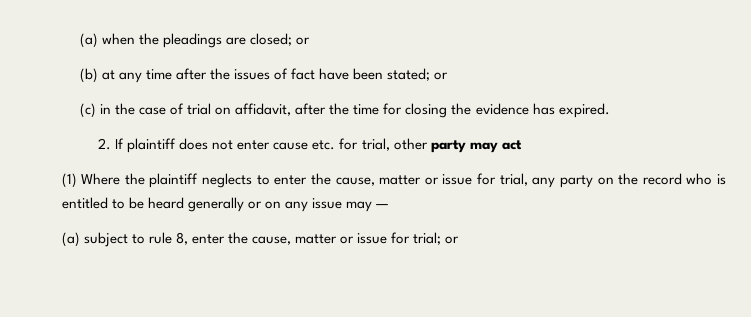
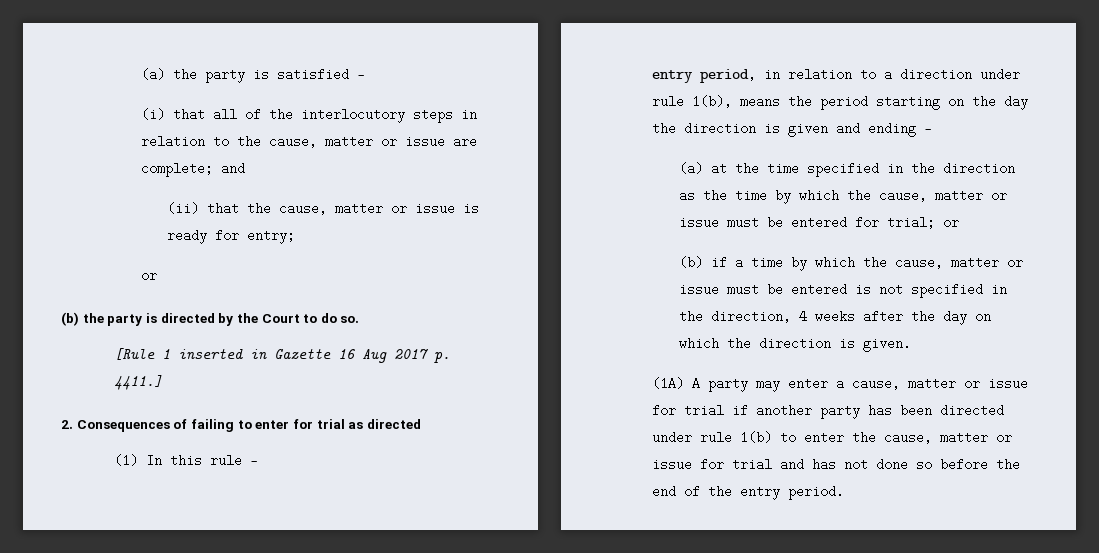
- (a) when the pleadings are closed; or
- (b) at any time after the issues of fact have been stated; or
- (c) in the case of trial on affidavit, after the time for closing the evidence has expired.
- 2. If plaintiff does not enter cause etc. for trial, other party may act
- (1) Where the plaintiff neglects to enter the cause, matter or issue for trial, any party on the record who is entitled to be heard generally or on any issue may —
- (a) subject to rule 8, enter the cause, matter or issue for trial; or
+ (a) the party is satisfied —
+ (i) that all of the interlocutory steps in relation to the cause, matter or issue are complete; and
+ (ii) that the cause, matter or issue is ready for entry;
+ or
+ (b) the party is directed by the Court to do so.
+ [Rule 1 inserted in Gazette 16 Aug 2017 p. 4411.]
+ 2. Consequences of failing to enter for trial as directed
+ (1) In this rule —
+ entry period, in relation to a direction under rule 1(b), means the period starting on the day the direction is given and ending —
+ (a) at the time specified in the direction as the time by which the cause, matter or issue must be entered for trial; or
+ (b) if a time by which the cause, matter or issue must be entered is not specified in the direction, 4 weeks after the day on which the direction is given.
+ (1A) A party may enter a cause, matter or issue for trial if another party has been directed under rule 1(b) to enter the cause, matter or issue for trial and has not done so before the end of the entry period.

